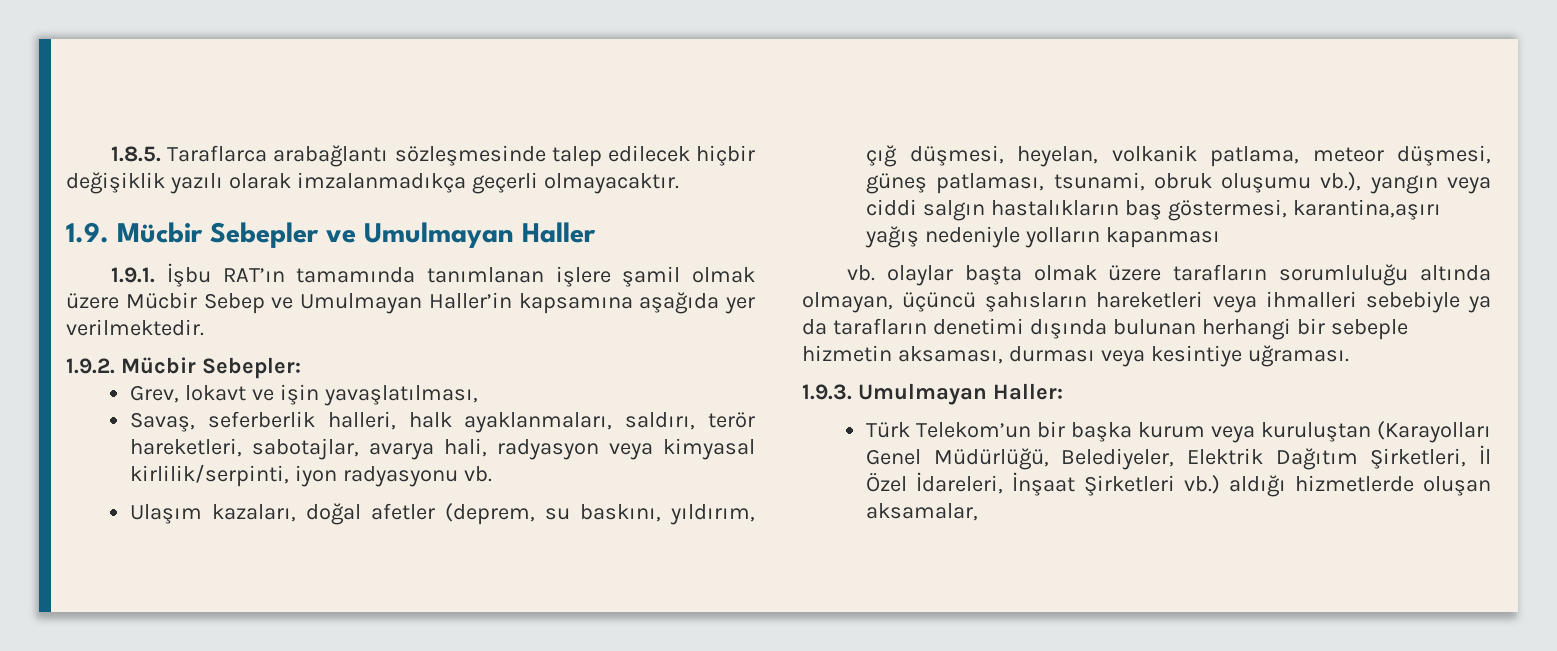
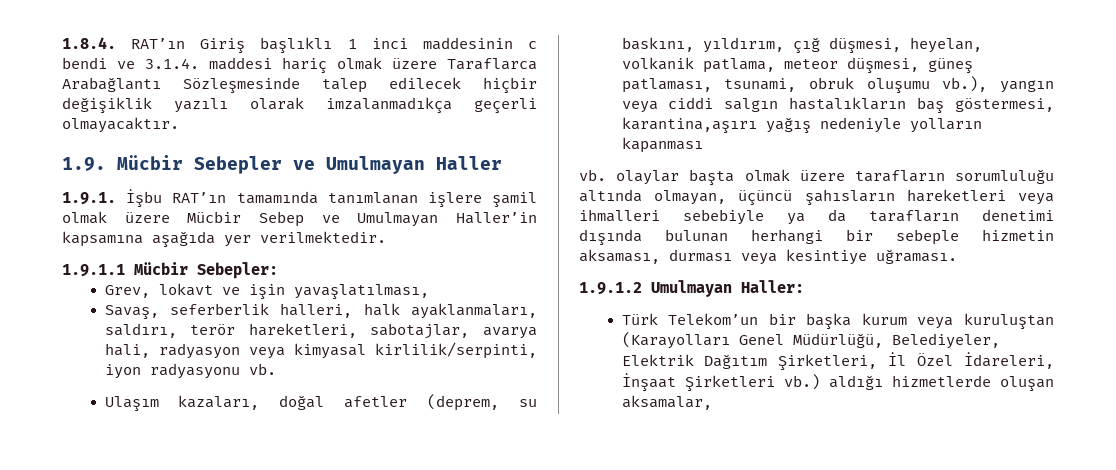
- 1.8.5. Taraflarca arabağlantı sözleşmesinde talep edilecek hiçbir değişiklik yazılı olarak imzalanmadıkça geçerli olmayacaktır.
+ 1.8.4. RAT’ın Giriş başlıklı 1 inci maddesinin c bendi ve 3.1.4. maddesi hariç olmak üzere Taraflarca Arabağlantı Sözleşmesinde talep edilecek hiçbir değişiklik yazılı olarak imzalanmadıkça geçerli olmayacaktır.
- 1.9.2. Mücbir Sebepler:
+ 1.9.1.1 Mücbir Sebepler:
- 1.9.3. Umulmayan Haller:
+ 1.9.1.2 Umulmayan Haller:

